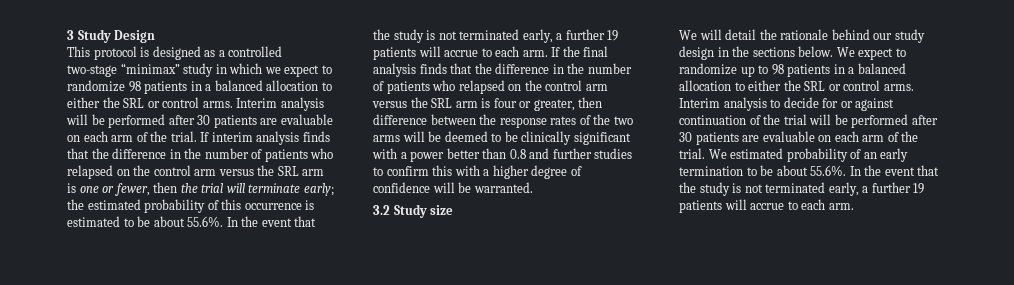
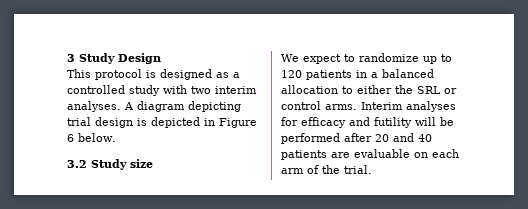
- This protocol is designed as a controlled two-stage “minimax” study in which we expect to randomize 98 patients in a balanced allocation to either the SRL or control arms.
+ This protocol is designed as a controlled study with two interim analyses. A diagram depicting trial design is depicted in Figure 6 below.
+ 3.2 Study size
+ We expect to randomize up to 120 patients in a balanced allocation to either the SRL or control arms.
- Interim analysis will be performed after 30 patients are evaluable on each arm of the trial. If interim analysis finds that the difference in the number of patients who relapsed on the control arm versus the SRL arm is one or fewer, then the trial will terminate early; the estimated probability of this occurrence is estimated to be about 55.6%. In the event that the study is not terminated early, a further 19 patients will accrue to each arm. If the final analysis finds that the difference in the number of patients who relapsed on the control arm versus the SRL arm is four or greater, then difference between the response rates of the two arms will be deemed to be clinically significant with a power better than 0.8 and further studies to confirm this with a higher degree of confidence will be warranted.
- 3.2 Study size
- We will detail the rationale behind our study design in the sections below. We expect to randomize up to 98 patients in a balanced allocation to either the SRL or control arms. Interim analysis to decide for or against continuation of the trial will be performed after 30 patients are evaluable on each arm of the trial. We estimated probability of an early termination to be about 55.6%. In the event that the study is not terminated early, a further 19 patients will accrue to each arm.
+ Interim analyses for efficacy and futility will be performed after 20 and 40 patients are evaluable on each arm of the trial.

